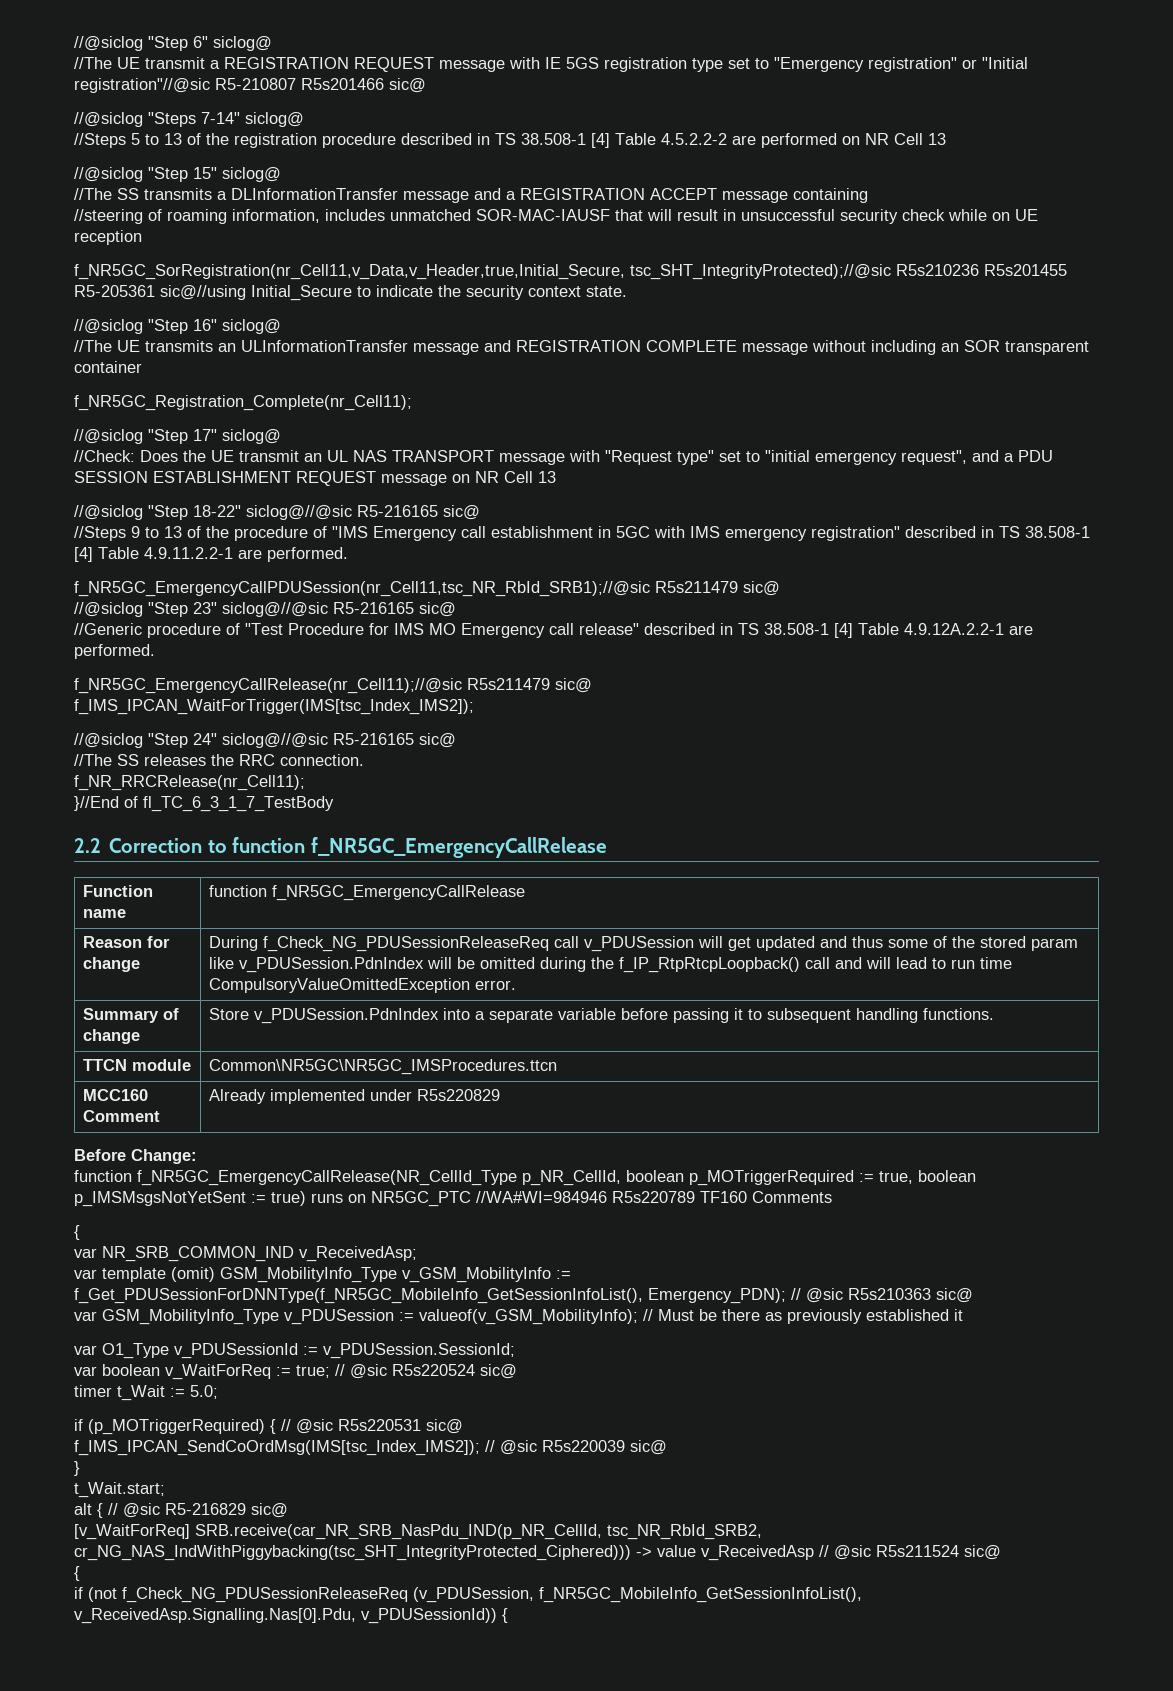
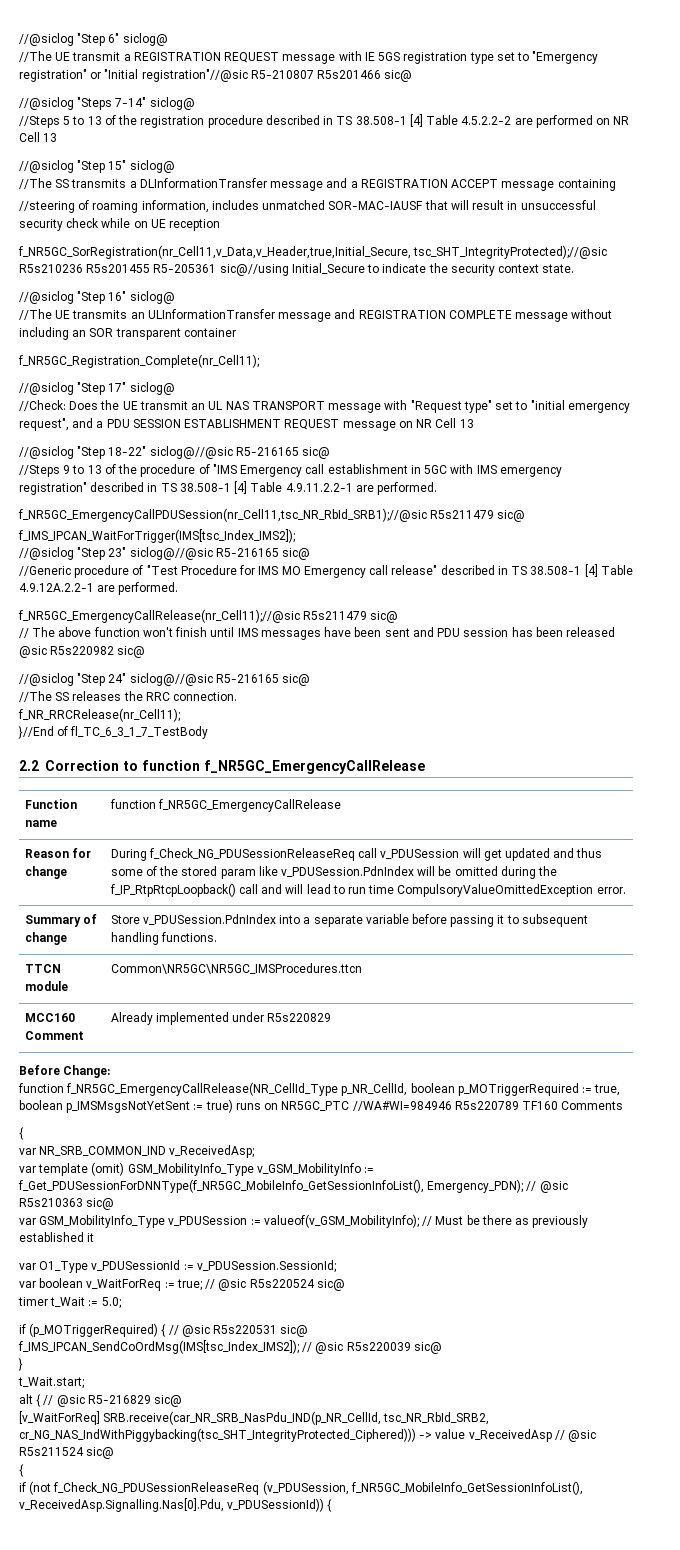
+ f_IMS_IPCAN_WaitForTrigger(IMS[tsc_Index_IMS2]);
- f_IMS_IPCAN_WaitForTrigger(IMS[tsc_Index_IMS2]);
+ // The above function won't finish until IMS messages have been sent and PDU session has been released @sic R5s220982 sic@

